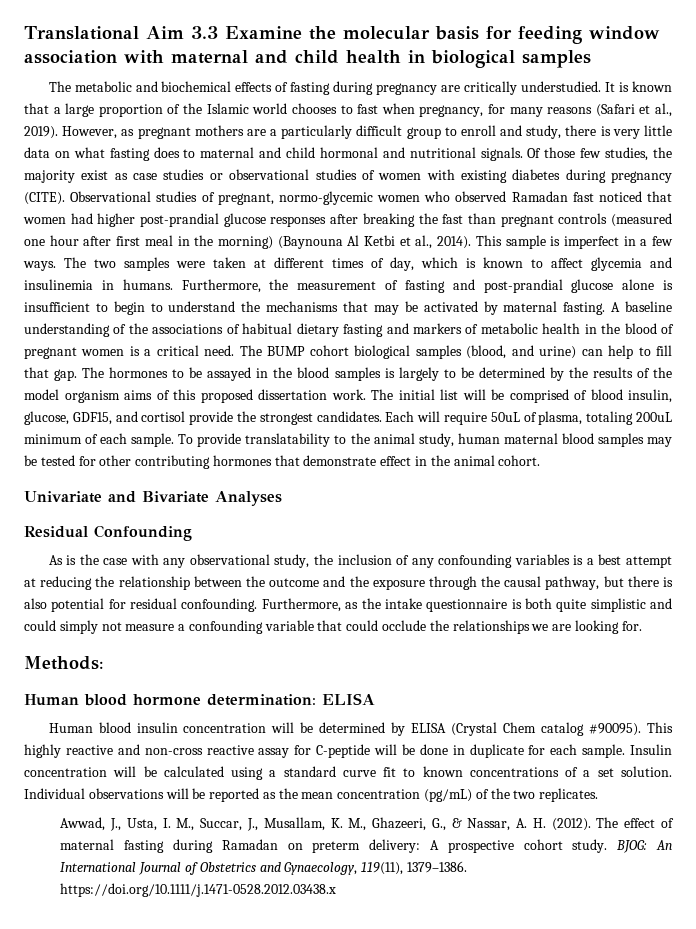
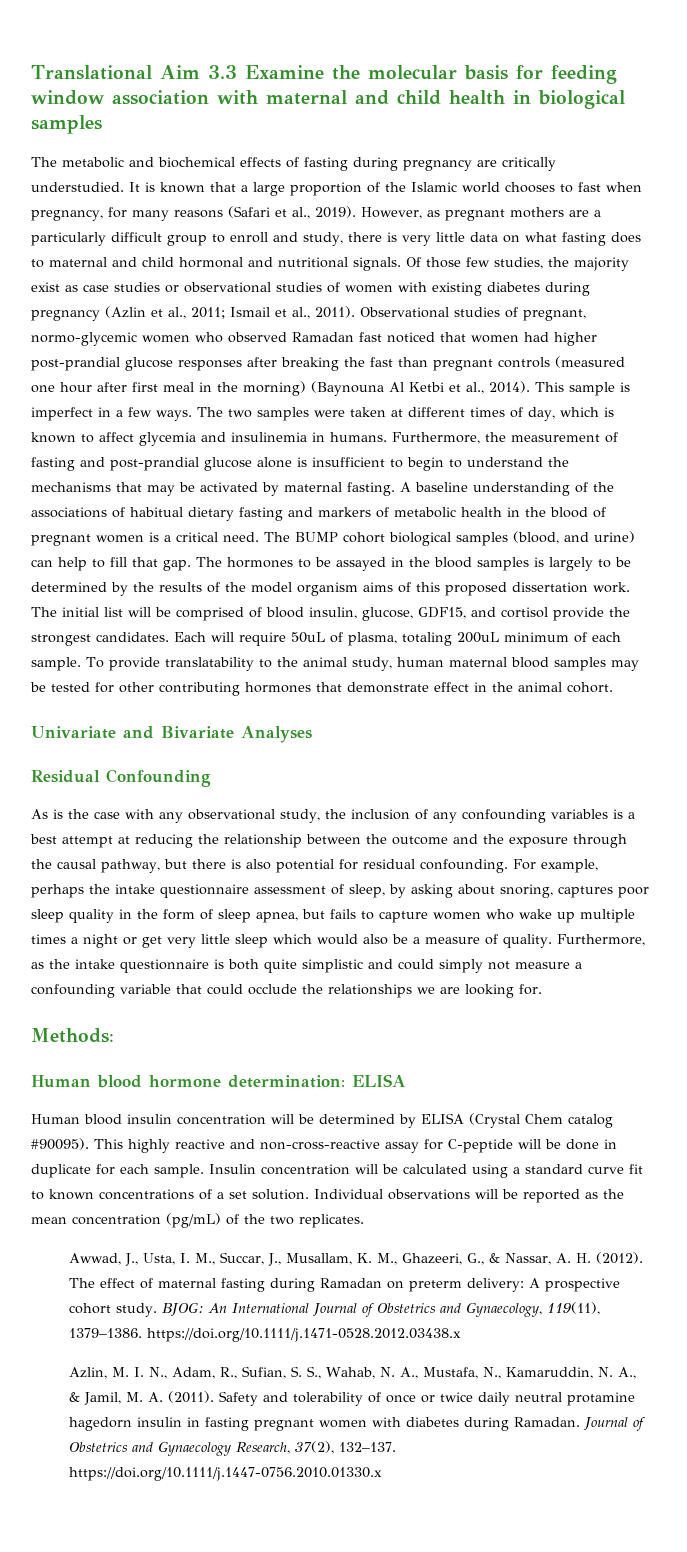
- Of those few studies, the majority exist as case studies or observational studies of women with existing diabetes during pregnancy (CITE).
+ Of those few studies, the majority exist as case studies or observational studies of women with existing diabetes during pregnancy (Azlin et al., 2011; Ismail et al., 2011).
+ For example, perhaps the intake questionnaire assessment of sleep, by asking about snoring, captures poor sleep quality in the form of sleep apnea, but fails to capture women who wake up multiple times a night or get very little sleep which would also be a measure of quality.
- This highly reactive and non-cross reactive assay for C-peptide will be done in duplicate for each sample.
+ This highly reactive and non-cross-reactive assay for C-peptide will be done in duplicate for each sample.
+ Azlin, M. I. N., Adam, R., Sufian, S. S., Wahab, N. A., Mustafa, N., Kamaruddin, N. A., & Jamil, M. A. (2011). Safety and tolerability of once or twice daily neutral protamine hagedorn insulin in fasting pregnant women with diabetes during Ramadan. Journal of Obstetrics and Gynaecology Research, 37(2), 132–137. https://doi.org/10.1111/j.1447-0756.2010.01330.x

